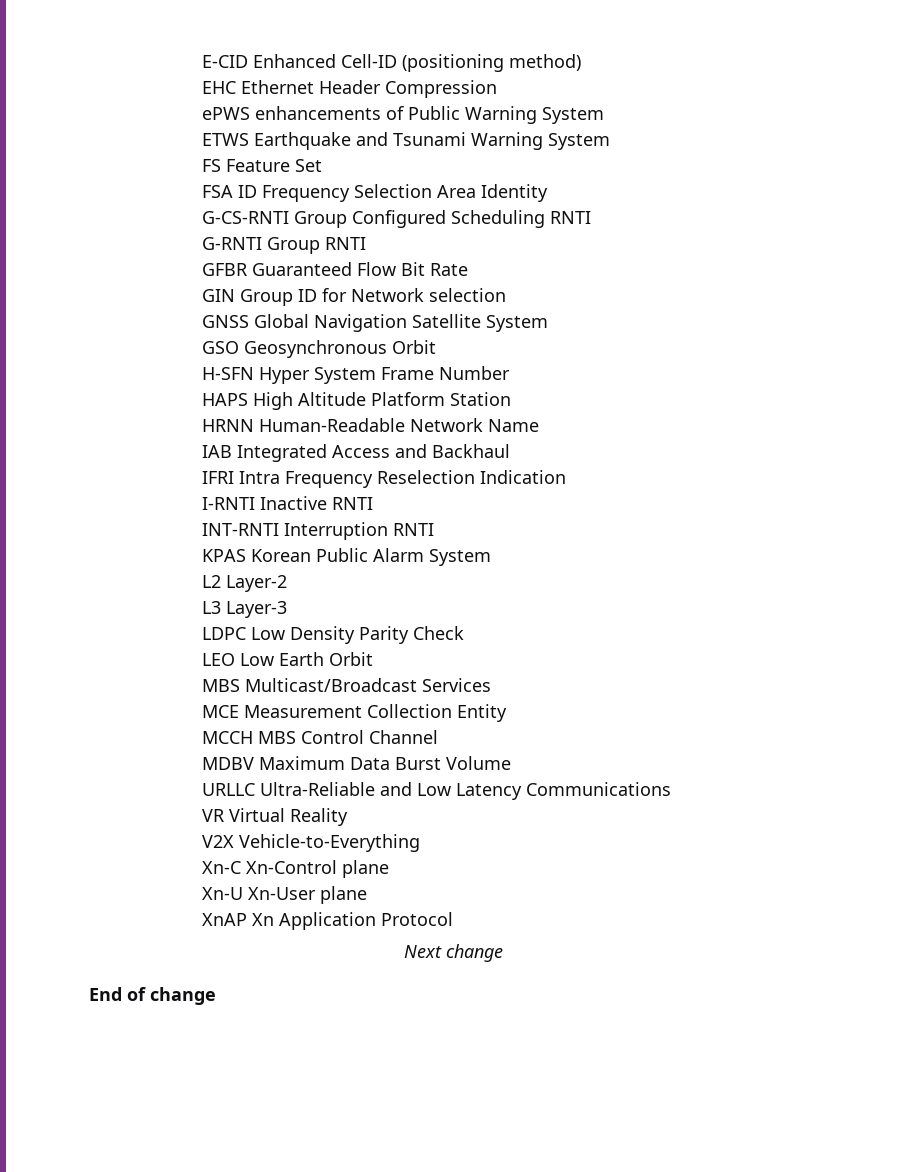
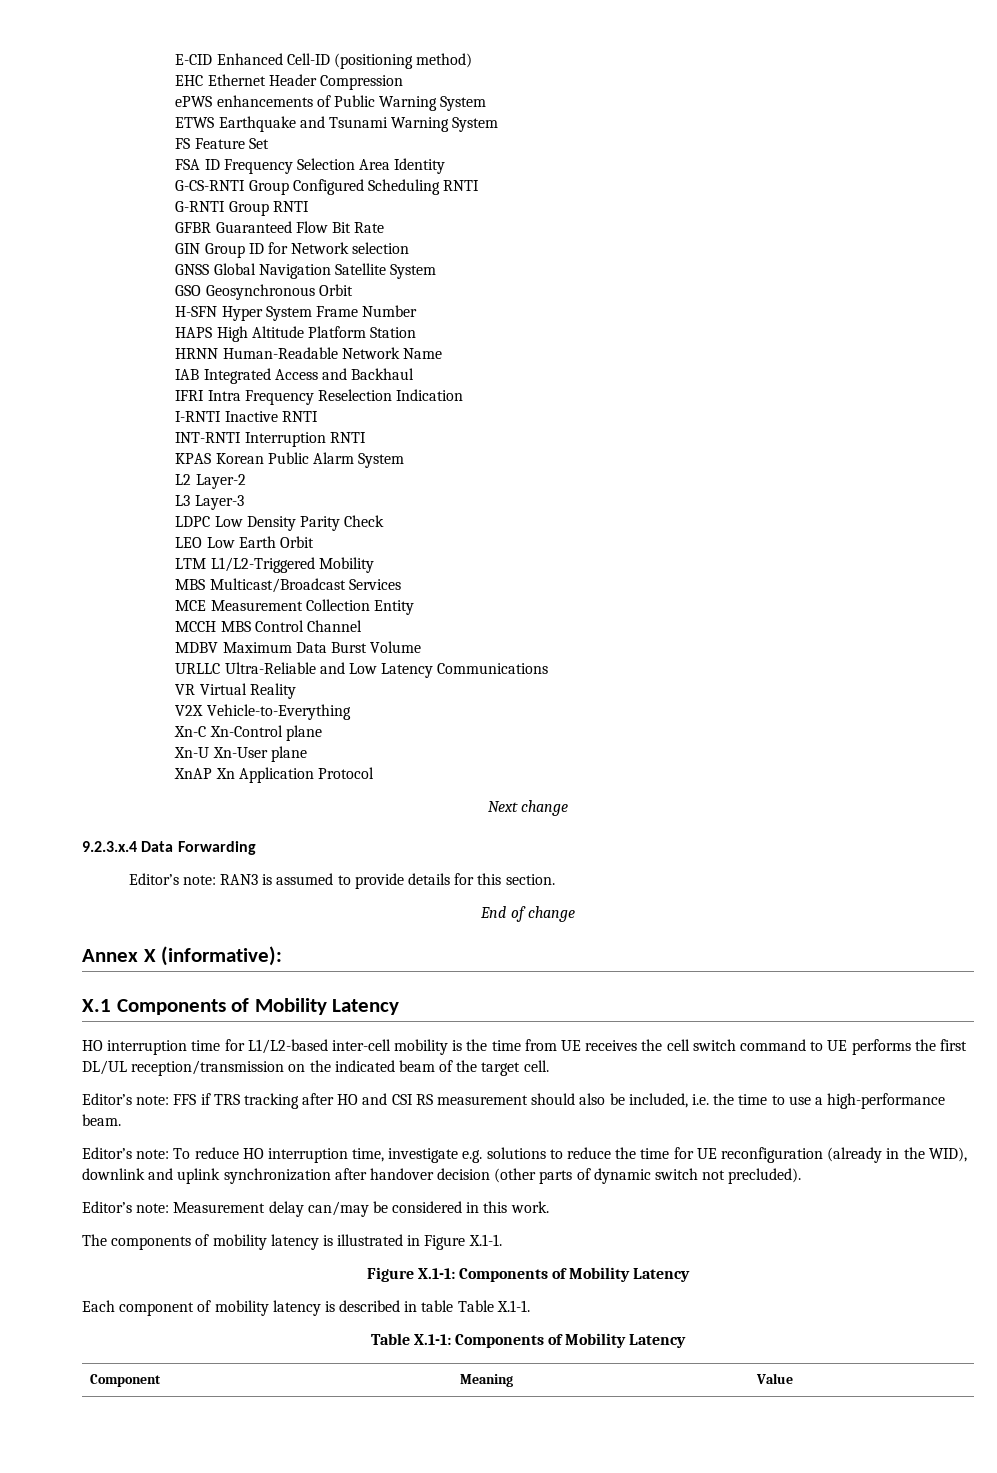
+ LTM L1/L2-Triggered Mobility
+ 9.2.3.x.4 Data Forwarding
+ Editor’s note: RAN3 is assumed to provide details for this section.
  End of change
+ Annex X (informative):
+ X.1 Components of Mobility Latency
+ HO interruption time for L1/L2-based inter-cell mobility is the time from UE receives the cell switch command to UE performs the first DL/UL reception/transmission on the indicated beam of the target cell.
+ Editor’s note: FFS if TRS tracking after HO and CSI RS measurement should also be included, i.e. the time to use a high-performance beam.
+ Editor’s note: To reduce HO interruption time, investigate e.g. solutions to reduce the time for UE reconfiguration (already in the WID), downlink and uplink synchronization after handover decision (other parts of dynamic switch not precluded).
+ Editor’s note: Measurement delay can/may be considered in this work.
+ The components of mobility latency is illustrated in Figure X.1-1.
+ Figure X.1-1: Components of Mobility Latency
+ Each component of mobility latency is described in table Table X.1-1.
+ Table X.1-1: Components of Mobility Latency
+ Component | Meaning | Value

